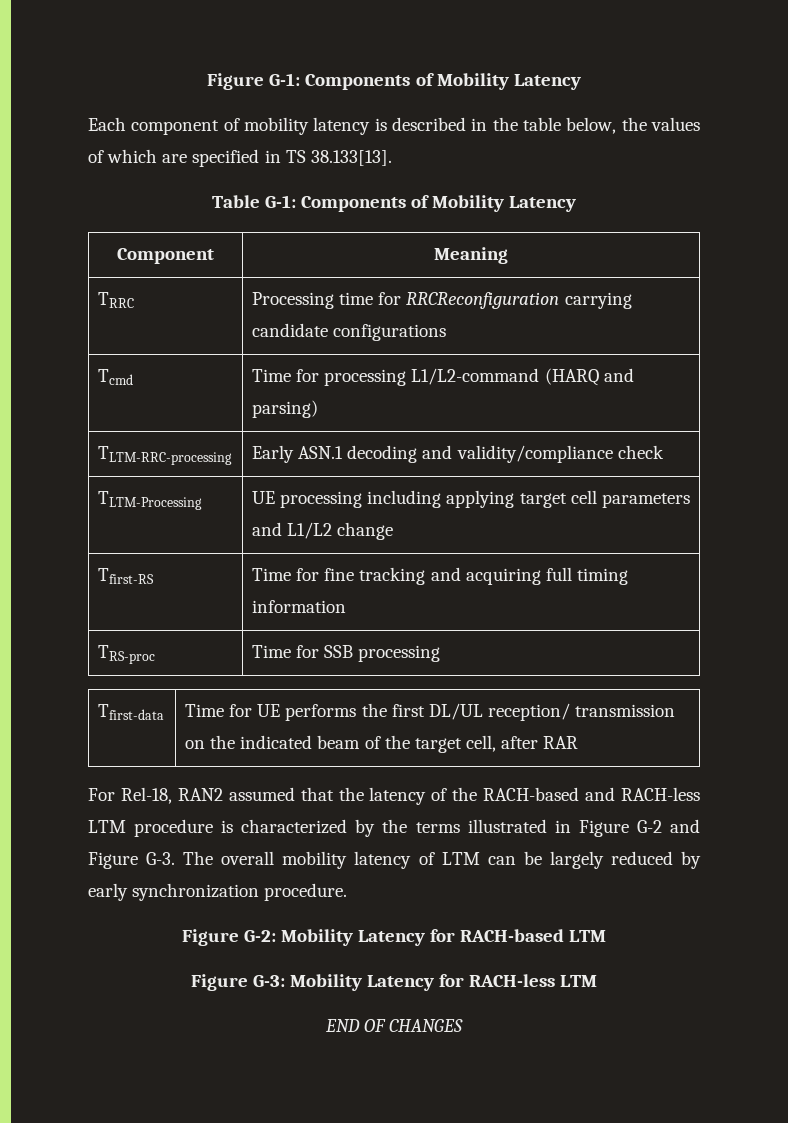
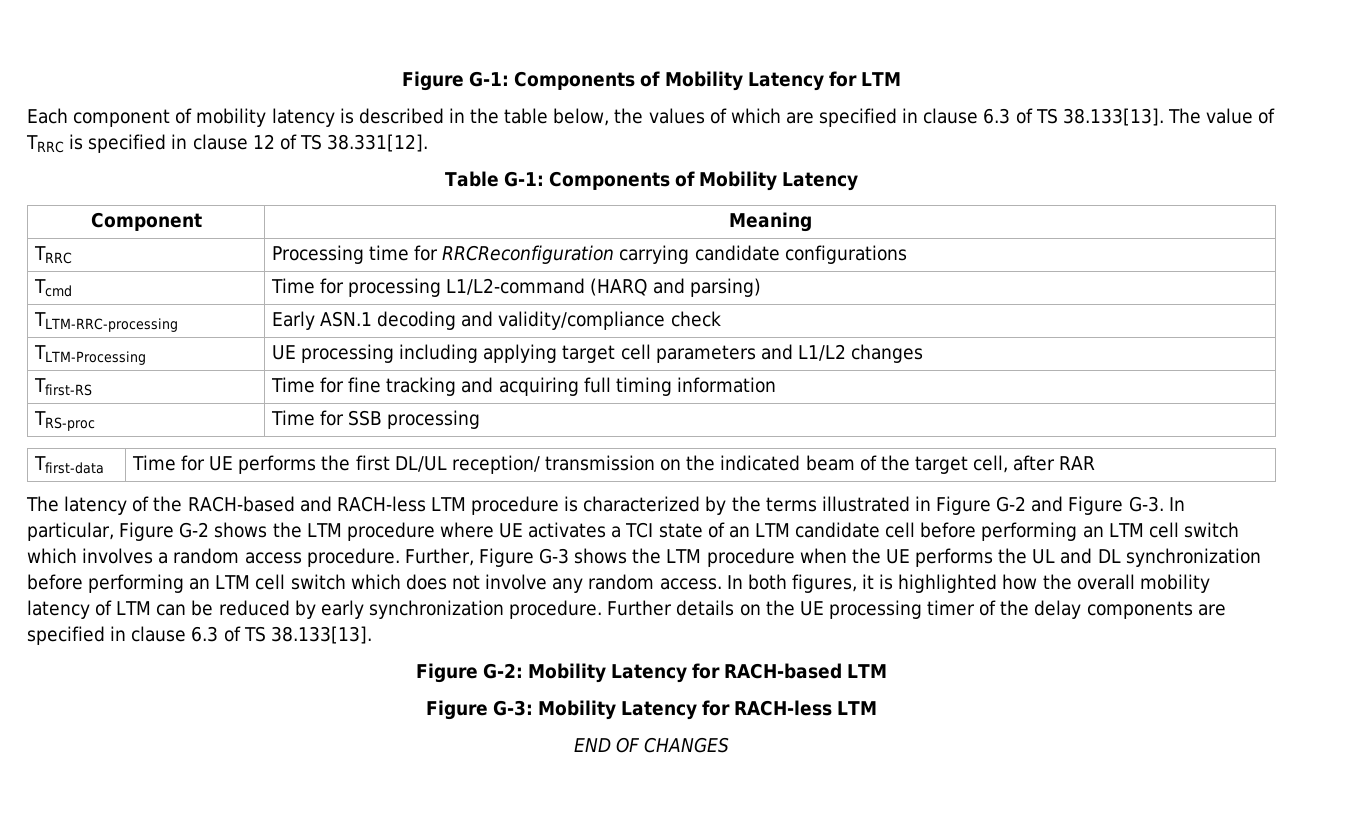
- Figure G-1: Components of Mobility Latency
+ Figure G-1: Components of Mobility Latency for LTM
- Each component of mobility latency is described in the table below, the values of which are specified in TS 38.133[13].
+ Each component of mobility latency is described in the table below, the values of which are specified in clause 6.3 of TS 38.133[13]. The value of TRRC is specified in clause 12 of TS 38.331[12].
- TLTM-Processing | UE processing including applying target cell parameters and L1/L2 change
+ TLTM-Processing | UE processing including applying target cell parameters and L1/L2 changes
- For Rel-18, RAN2 assumed that the latency of the RACH-based and RACH-less LTM procedure is characterized by the terms illustrated in Figure G-2 and Figure G-3. The overall mobility latency of LTM can be largely reduced by early synchronization procedure.
+ The latency of the RACH-based and RACH-less LTM procedure is characterized by the terms illustrated in Figure G-2 and Figure G-3. In particular, Figure G-2 shows the LTM procedure where UE activates a TCI state of an LTM candidate cell before performing an LTM cell switch which involves a random access procedure. Further, Figure G-3 shows the LTM procedure when the UE performs the UL and DL synchronization before performing an LTM cell switch which does not involve any random access. In both figures, it is highlighted how the overall mobility latency of LTM can be reduced by early synchronization procedure. Further details on the UE processing timer of the delay components are specified in clause 6.3 of TS 38.133[13].

